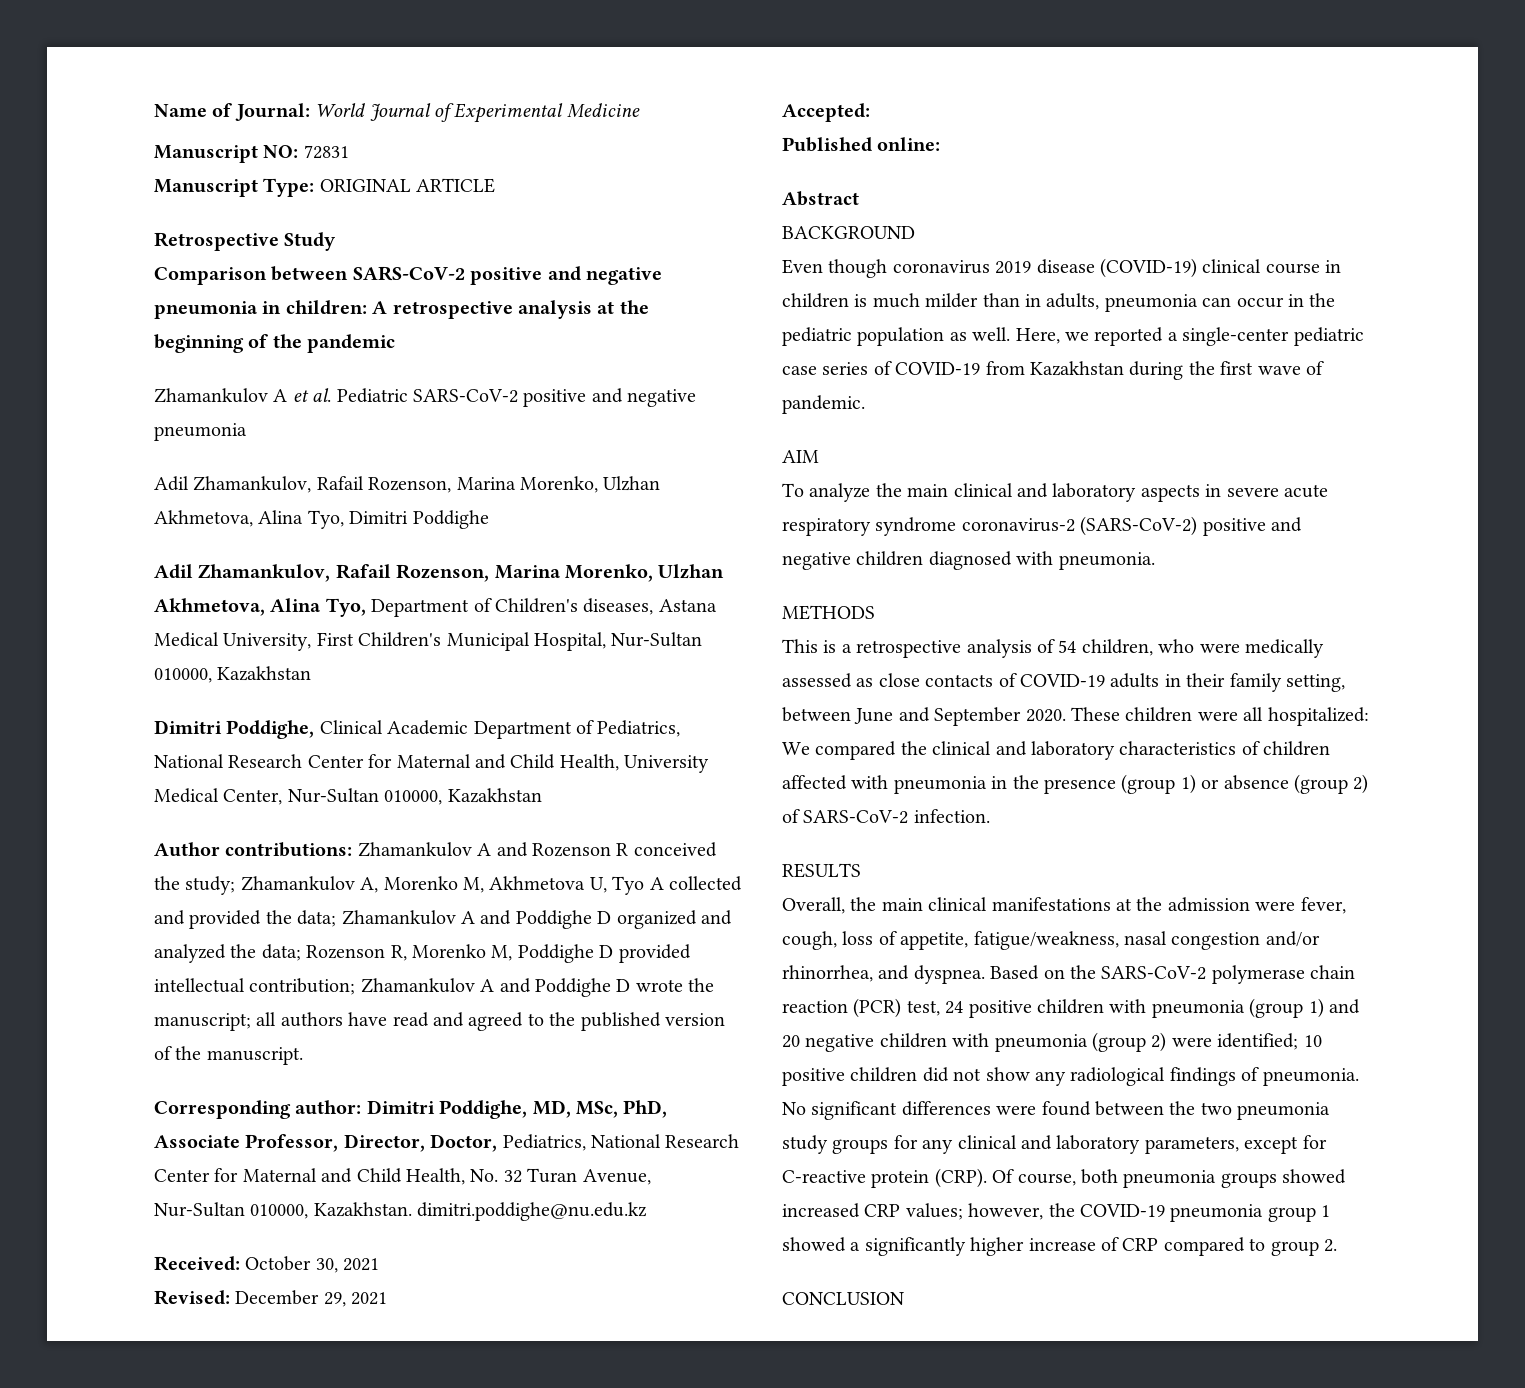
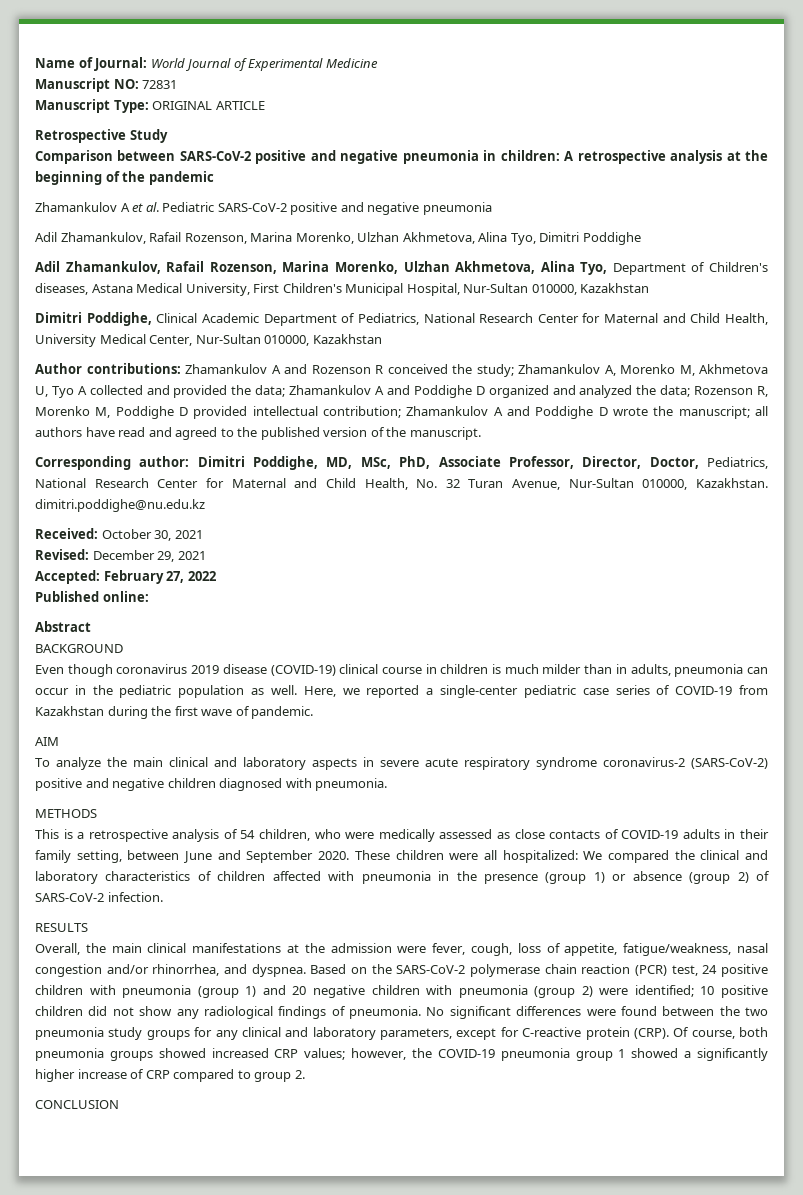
- Accepted:
+ Accepted: February 27, 2022

